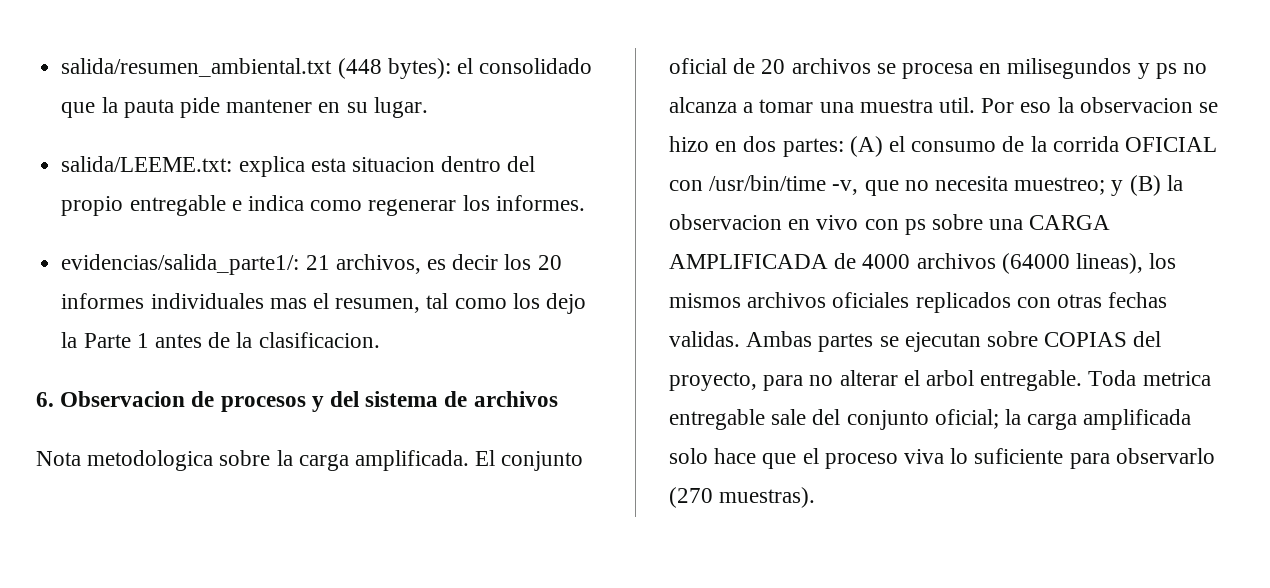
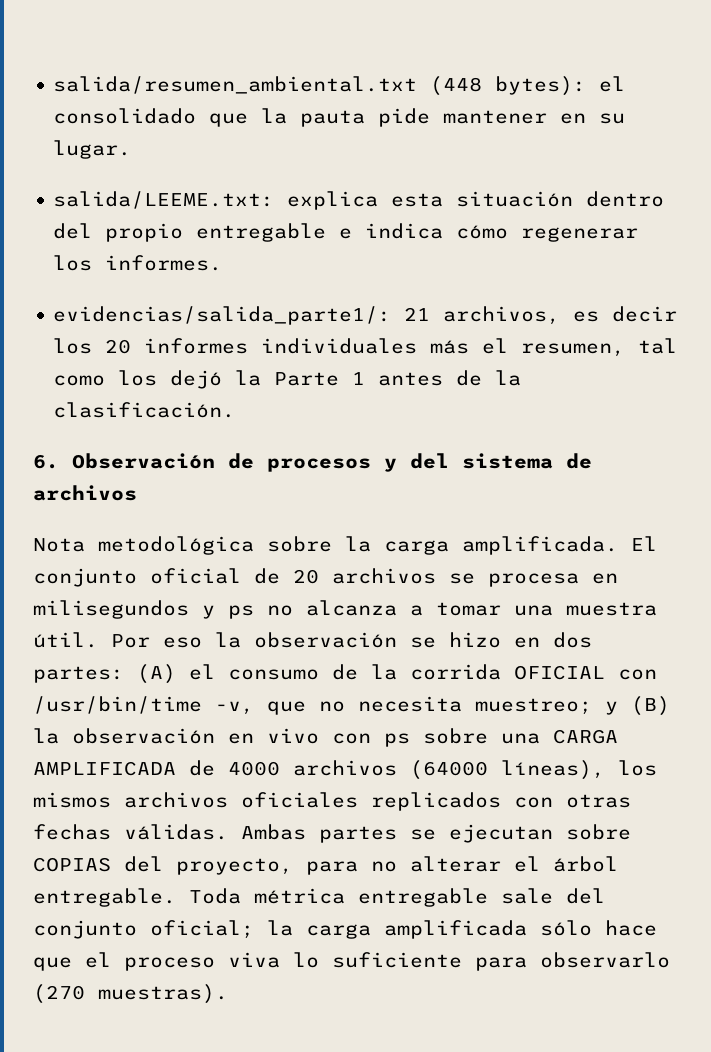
- salida/LEEME.txt: explica esta situacion dentro del propio entregable e indica como regenerar los informes.
+ salida/LEEME.txt: explica esta situación dentro del propio entregable e indica cómo regenerar los informes.
- evidencias/salida_parte1/: 21 archivos, es decir los 20 informes individuales mas el resumen, tal como los dejo la Parte 1 antes de la clasificacion.
+ evidencias/salida_parte1/: 21 archivos, es decir los 20 informes individuales más el resumen, tal como los dejó la Parte 1 antes de la clasificación.
- 6. Observacion de procesos y del sistema de archivos
+ 6. Observación de procesos y del sistema de archivos
- Nota metodologica sobre la carga amplificada.
+ Nota metodológica sobre la carga amplificada.
- El conjunto oficial de 20 archivos se procesa en milisegundos y ps no alcanza a tomar una muestra util.
+ El conjunto oficial de 20 archivos se procesa en milisegundos y ps no alcanza a tomar una muestra útil.
- Por eso la observacion se hizo en dos partes: (A) el consumo de la corrida OFICIAL con /usr/bin/time -v, que no necesita muestreo; y (B) la observacion en vivo con ps sobre una CARGA AMPLIFICADA de 4000 archivos (64000 lineas), los mismos archivos oficiales replicados con otras fechas validas.
+ Por eso la observación se hizo en dos partes: (A) el consumo de la corrida OFICIAL con /usr/bin/time -v, que no necesita muestreo; y (B) la observación en vivo con ps sobre una CARGA AMPLIFICADA de 4000 archivos (64000 líneas), los mismos archivos oficiales replicados con otras fechas válidas.
- Ambas partes se ejecutan sobre COPIAS del proyecto, para no alterar el arbol entregable.
+ Ambas partes se ejecutan sobre COPIAS del proyecto, para no alterar el árbol entregable.
- Toda metrica entregable sale del conjunto oficial; la carga amplificada solo hace que el proceso viva lo suficiente para observarlo (270 muestras).
+ Toda métrica entregable sale del conjunto oficial; la carga amplificada sólo hace que el proceso viva lo suficiente para observarlo (270 muestras).

